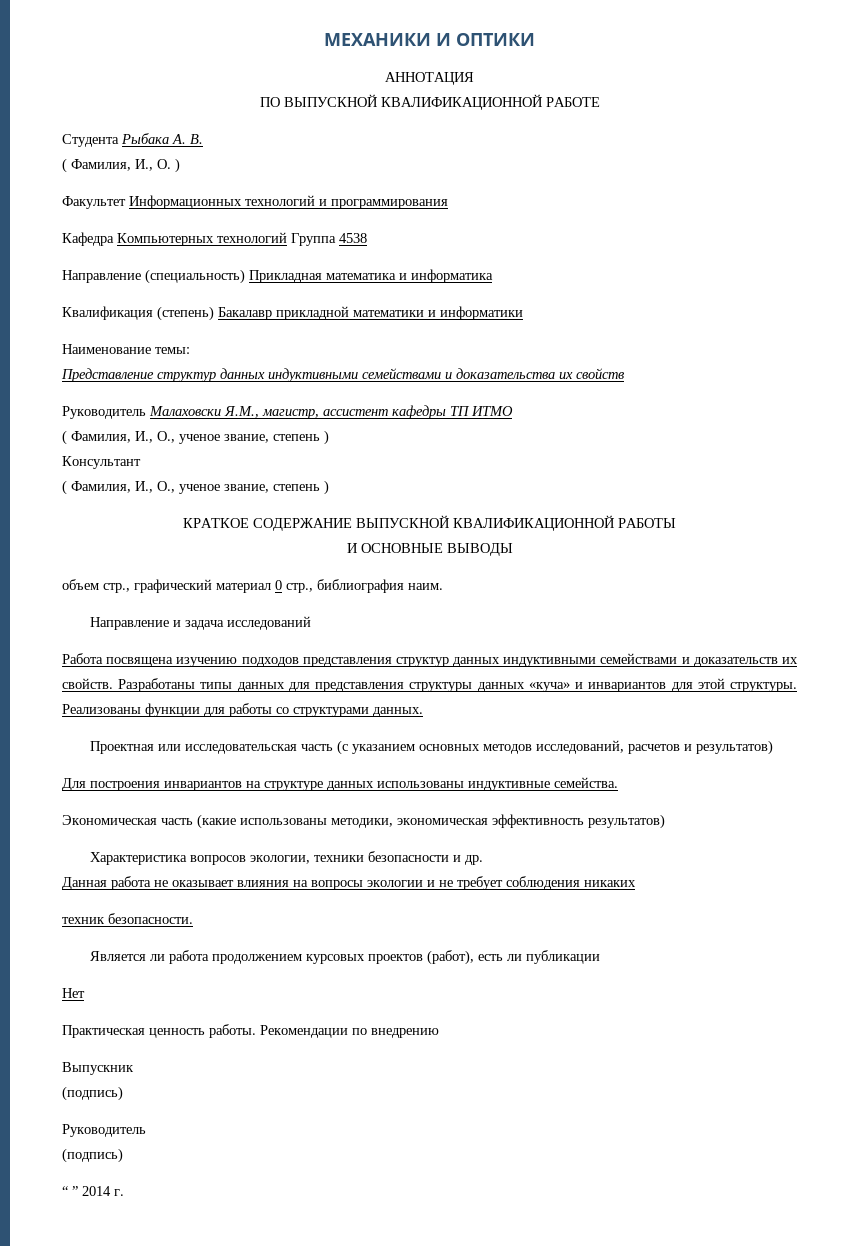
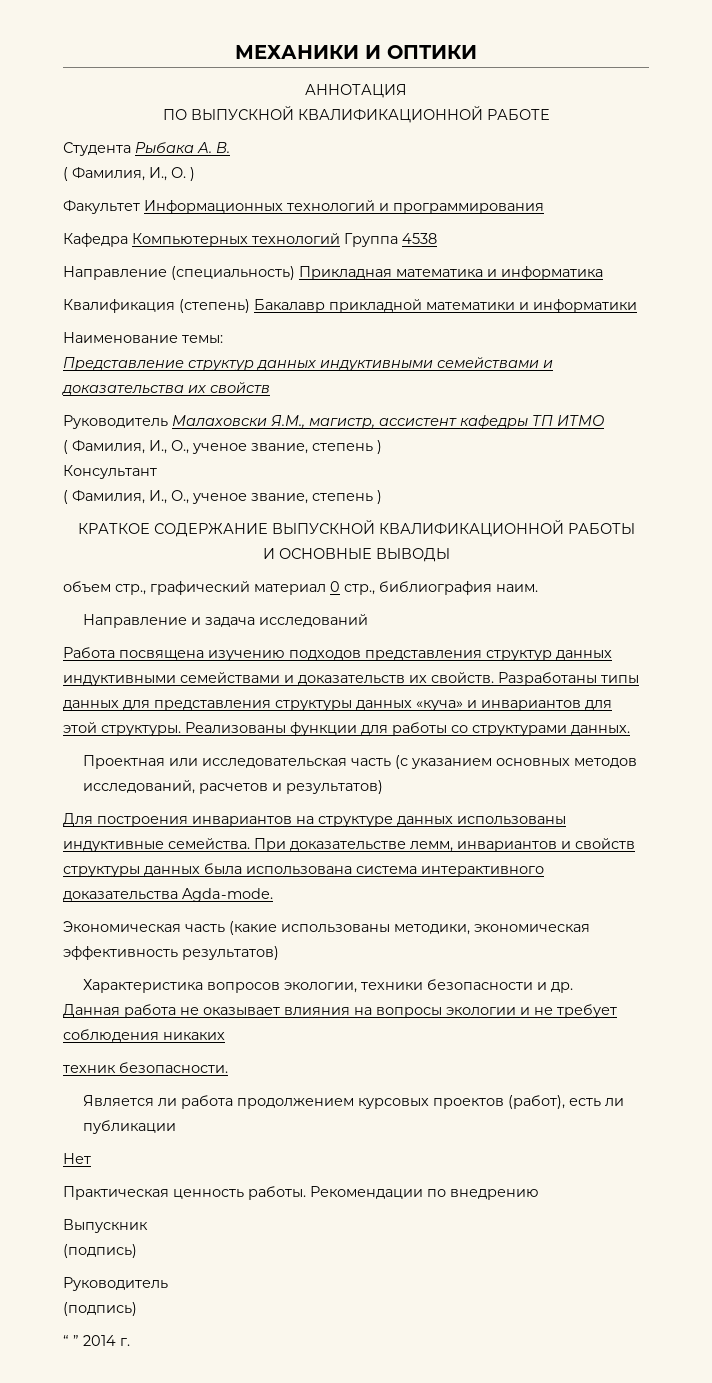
+ При доказательстве лемм, инвариантов и свойств структуры данных была использована система интерактивного доказательства Agda-mode.

